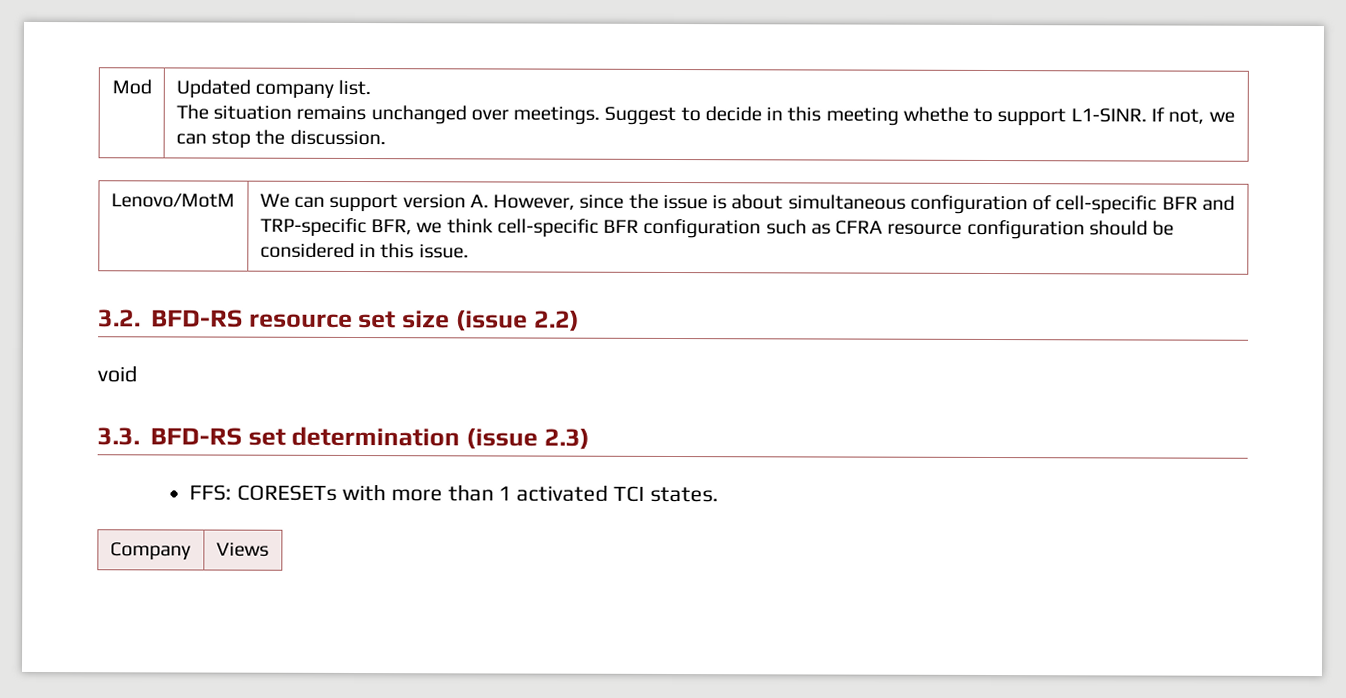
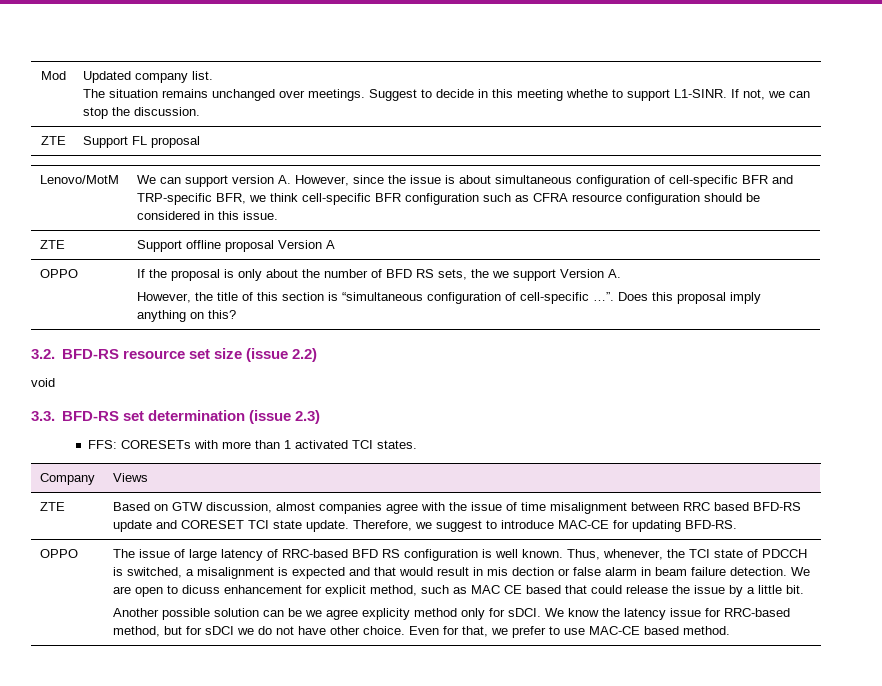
+ ZTE | Support FL proposal
+ ZTE | Support offline proposal Version A
+ OPPO | If the proposal is only about the number of BFD RS sets, the we support Version A.
+ However, the title of this section is “simultaneous configuration of cell-specific …”. Does this proposal imply anything on this?
+ ZTE | Based on GTW discussion, almost companies agree with the issue of time misalignment between RRC based BFD-RS update and CORESET TCI state update. Therefore, we suggest to introduce MAC-CE for updating BFD-RS.
+ OPPO | The issue of large latency of RRC-based BFD RS configuration is well known. Thus, whenever, the TCI state of PDCCH is switched, a misalignment is expected and that would result in mis dection or false alarm in beam failure detection. We are open to dicuss enhancement for explicit method, such as MAC CE based that could release the issue by a little bit.
+ Another possible solution can be we agree explicity method only for sDCI. We know the latency issue for RRC-based method, but for sDCI we do not have other choice. Even for that, we prefer to use MAC-CE based method.

